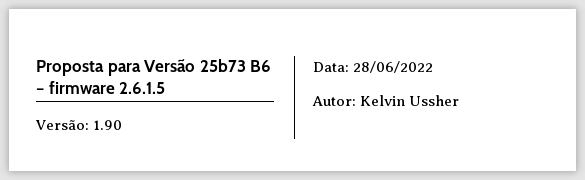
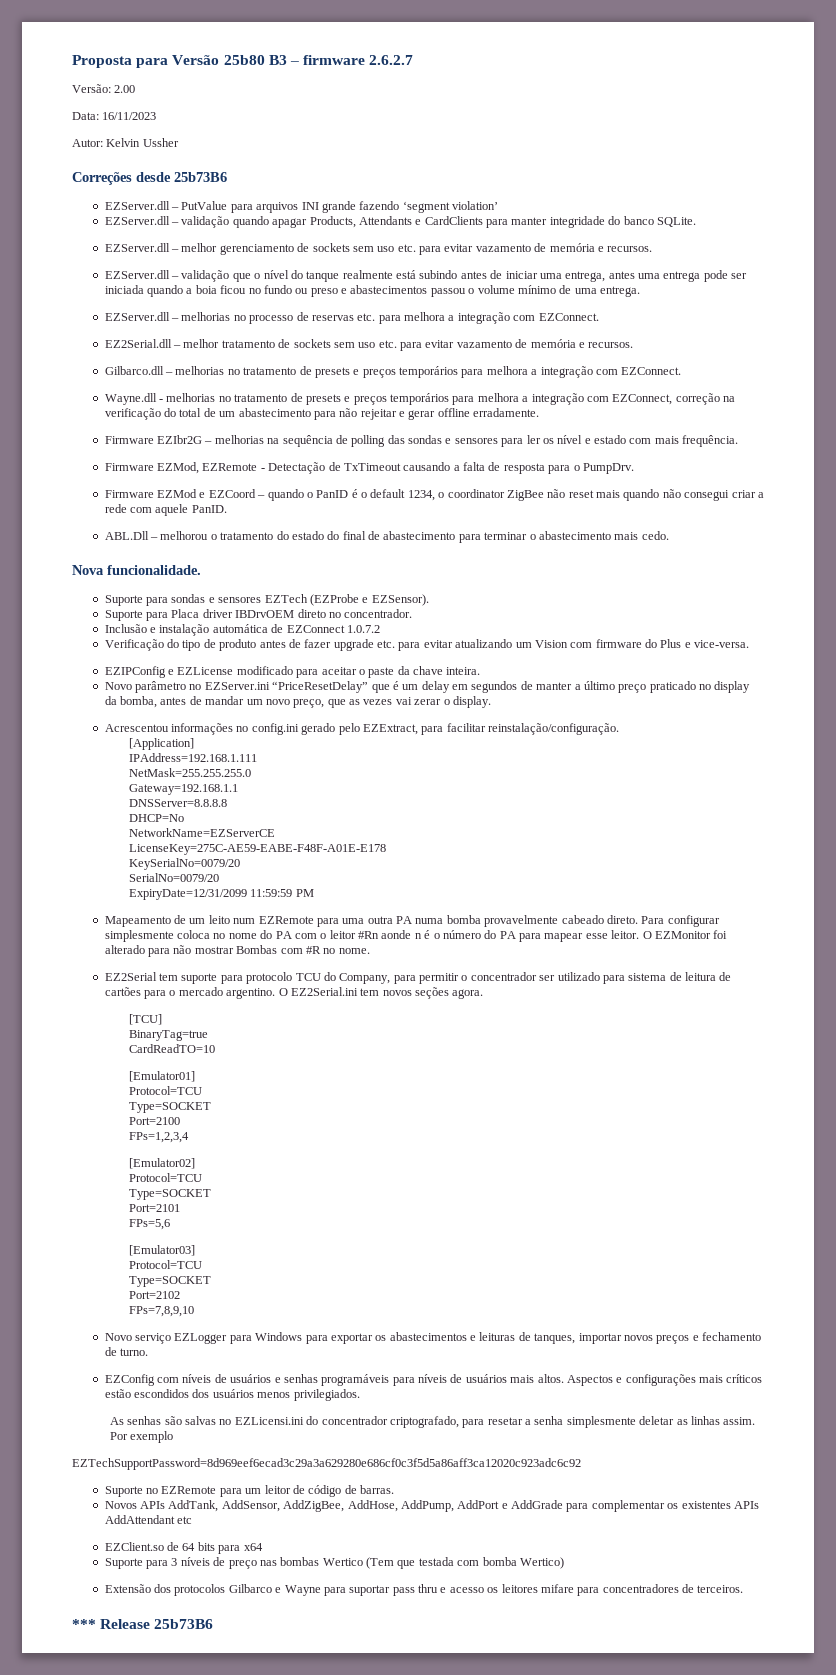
- Proposta para Versão 25b73 B6 – firmware 2.6.1.5
+ Proposta para Versão 25b80 B3 – firmware 2.6.2.7
- Versão: 1.90
+ Versão: 2.00
- Data: 28/06/2022
+ Data: 16/11/2023
+ Correções desde 25b73B6
+ EZServer.dll – PutValue para arquivos INI grande fazendo ‘segment violation’
+ EZServer.dll – validação quando apagar Products, Attendants e CardClients para manter integridade do banco SQLite.
+ EZServer.dll – melhor gerenciamento de sockets sem uso etc. para evitar vazamento de memória e recursos.
+ EZServer.dll – validação que o nível do tanque realmente está subindo antes de iniciar uma entrega, antes uma entrega pode ser iniciada quando a boia ficou no fundo ou preso e abastecimentos passou o volume mínimo de uma entrega.
+ EZServer.dll – melhorias no processo de reservas etc. para melhora a integração com EZConnect.
+ EZ2Serial.dll – melhor tratamento de sockets sem uso etc. para evitar vazamento de memória e recursos.
+ Gilbarco.dll – melhorias no tratamento de presets e preços temporários para melhora a integração com EZConnect.
+ Wayne.dll - melhorias no tratamento de presets e preços temporários para melhora a integração com EZConnect, correção na verificação do total de um abastecimento para não rejeitar e gerar offline erradamente.
+ Firmware EZIbr2G – melhorias na sequência de polling das sondas e sensores para ler os nível e estado com mais frequência.
+ Firmware EZMod, EZRemote - Detectação de TxTimeout causando a falta de resposta para o PumpDrv.
+ Firmware EZMod e EZCoord – quando o PanID é o default 1234, o coordinator ZigBee não reset mais quando não consegui criar a rede com aquele PanID.
+ ABL.Dll – melhorou o tratamento do estado do final de abastecimento para terminar o abastecimento mais cedo.
+ Nova funcionalidade.
+ Suporte para sondas e sensores EZTech (EZProbe e EZSensor).
+ Suporte para Placa driver IBDrvOEM direto no concentrador.
+ Inclusão e instalação automática de EZConnect 1.0.7.2
+ Verificação do tipo de produto antes de fazer upgrade etc. para evitar atualizando um Vision com firmware do Plus e vice-versa.
+ EZIPConfig e EZLicense modificado para aceitar o paste da chave inteira.
+ Novo parâmetro no EZServer.ini “PriceResetDelay” que é um delay em segundos de manter a último preço praticado no display da bomba, antes de mandar um novo preço, que as vezes vai zerar o display.
+ Acrescentou informações no config.ini gerado pelo EZExtract, para facilitar reinstalação/configuração.
+ [Application]
+ IPAddress=192.168.1.111
+ NetMask=255.255.255.0
+ Gateway=192.168.1.1
+ DNSServer=8.8.8.8
+ DHCP=No
+ NetworkName=EZServerCE
+ LicenseKey=275C-AE59-EABE-F48F-A01E-E178
+ KeySerialNo=0079/20
+ SerialNo=0079/20
+ ExpiryDate=12/31/2099 11:59:59 PM
+ Mapeamento de um leito num EZRemote para uma outra PA numa bomba provavelmente cabeado direto. Para configurar simplesmente coloca no nome do PA com o leitor #Rn aonde n é o número do PA para mapear esse leitor. O EZMonitor foi alterado para não mostrar Bombas com #R no nome.
+ EZ2Serial tem suporte para protocolo TCU do Company, para permitir o concentrador ser utilizado para sistema de leitura de cartões para o mercado argentino. O EZ2Serial.ini tem novos seções agora.
+ [TCU]
+ BinaryTag=true
+ CardReadTO=10
+ [Emulator01]
+ Protocol=TCU
+ Type=SOCKET
+ Port=2100
+ FPs=1,2,3,4
+ [Emulator02]
+ Protocol=TCU
+ Type=SOCKET
+ Port=2101
+ FPs=5,6
+ [Emulator03]
+ Protocol=TCU
+ Type=SOCKET
+ Port=2102
+ FPs=7,8,9,10
+ Novo serviço EZLogger para Windows para exportar os abastecimentos e leituras de tanques, importar novos preços e fechamento de turno.
+ EZConfig com níveis de usuários e senhas programáveis para níveis de usuários mais altos. Aspectos e configurações mais críticos estão escondidos dos usuários menos privilegiados.
+ As senhas são salvas no EZLicensi.ini do concentrador criptografado, para resetar a senha simplesmente deletar as linhas assim. Por exemplo
+ EZTechSupportPassword=8d969eef6ecad3c29a3a629280e686cf0c3f5d5a86aff3ca12020c923adc6c92
+ Suporte no EZRemote para um leitor de código de barras.
+ Novos APIs AddTank, AddSensor, AddZigBee, AddHose, AddPump, AddPort e AddGrade para complementar os existentes APIs AddAttendant etc
+ EZClient.so de 64 bits para x64
+ Suporte para 3 níveis de preço nas bombas Wertico (Tem que testada com bomba Wertico)
+ Extensão dos protocolos Gilbarco e Wayne para suportar pass thru e acesso os leitores mifare para concentradores de terceiros.
+ *** Release 25b73B6

